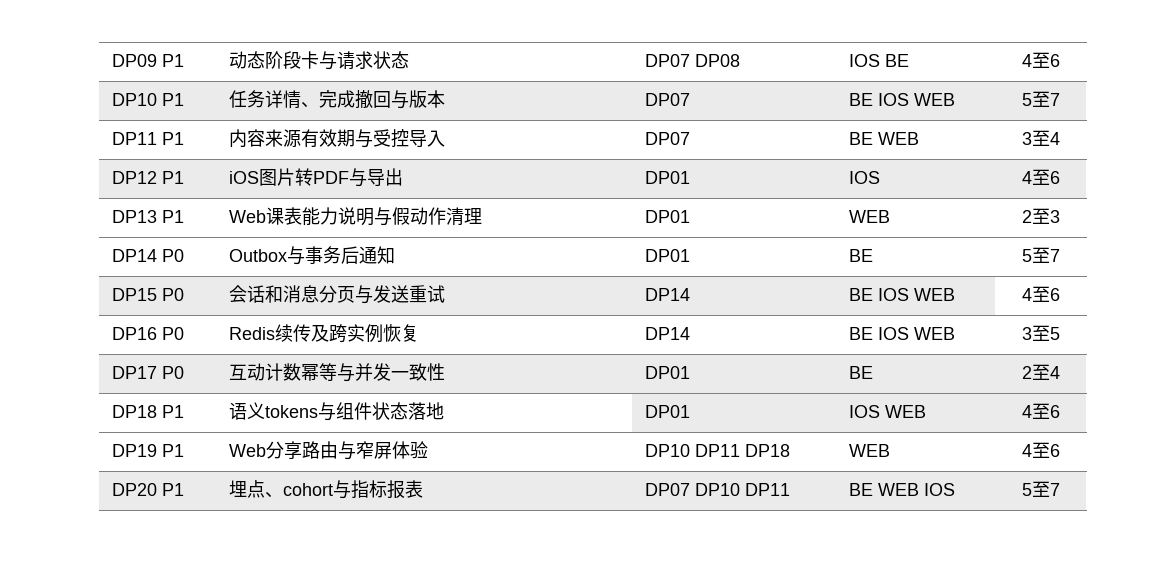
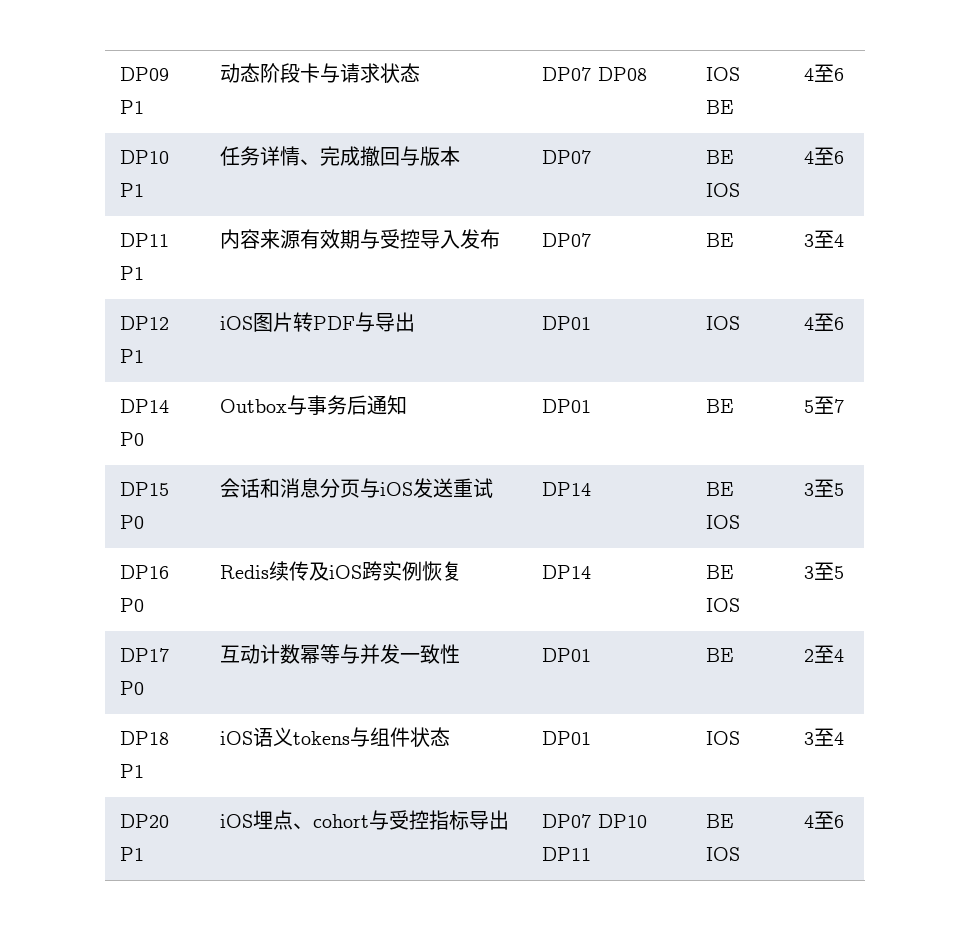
- DP10 P1 | 任务详情、完成撤回与版本 | DP07 | BE IOS WEB | 5至7
+ DP10 P1 | 任务详情、完成撤回与版本 | DP07 | BE IOS | 4至6
- DP11 P1 | 内容来源有效期与受控导入 | DP07 | BE WEB | 3至4
+ DP11 P1 | 内容来源有效期与受控导入发布 | DP07 | BE | 3至4
- DP13 P1 | Web课表能力说明与假动作清理 | DP01 | WEB | 2至3
- DP15 P0 | 会话和消息分页与发送重试 | DP14 | BE IOS WEB | 4至6
+ DP15 P0 | 会话和消息分页与iOS发送重试 | DP14 | BE IOS | 3至5
- DP16 P0 | Redis续传及跨实例恢复 | DP14 | BE IOS WEB | 3至5
+ DP16 P0 | Redis续传及iOS跨实例恢复 | DP14 | BE IOS | 3至5
- DP18 P1 | 语义tokens与组件状态落地 | DP01 | IOS WEB | 4至6
- DP19 P1 | Web分享路由与窄屏体验 | DP10 DP11 DP18 | WEB | 4至6
+ DP18 P1 | iOS语义tokens与组件状态 | DP01 | IOS | 3至4
- DP20 P1 | 埋点、cohort与指标报表 | DP07 DP10 DP11 | BE WEB IOS | 5至7
+ DP20 P1 | iOS埋点、cohort与受控指标导出 | DP07 DP10 DP11 | BE IOS | 4至6

